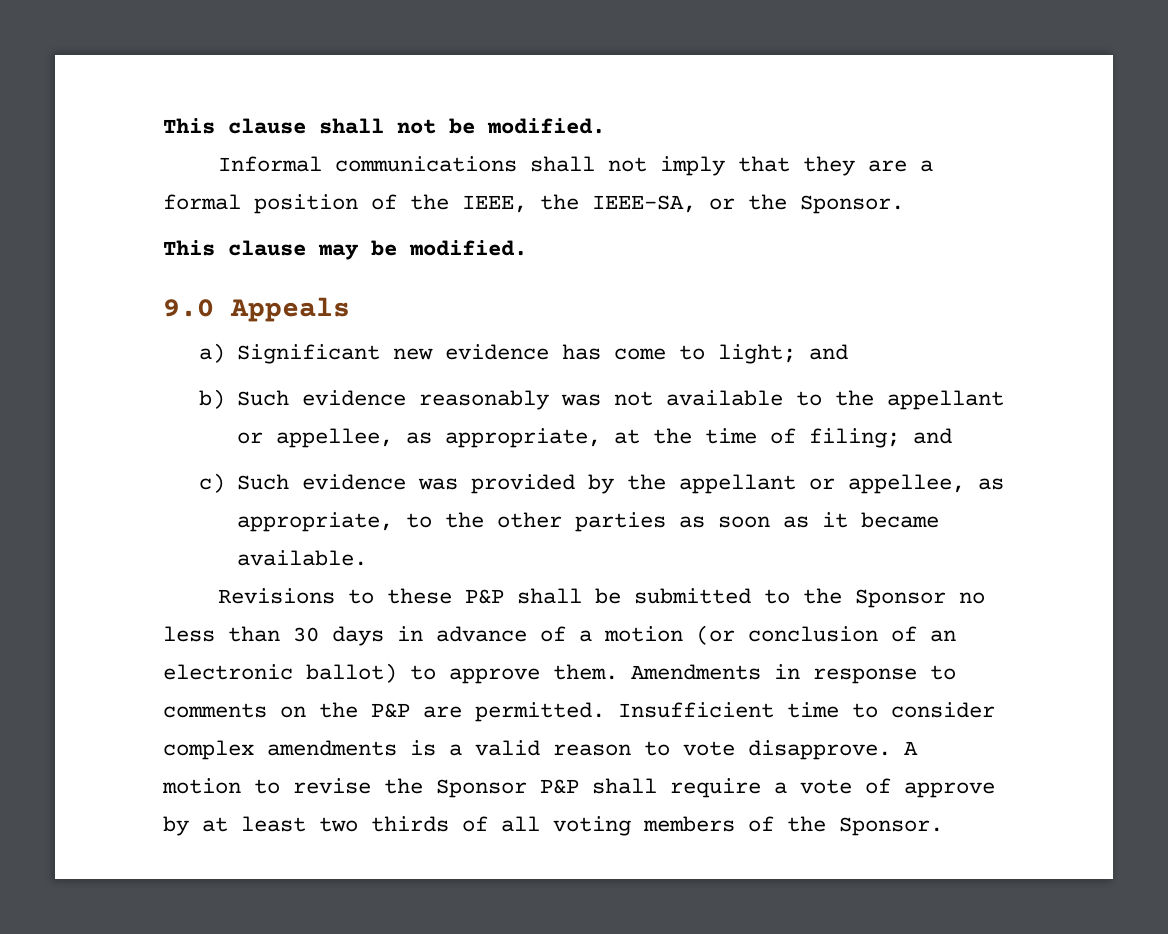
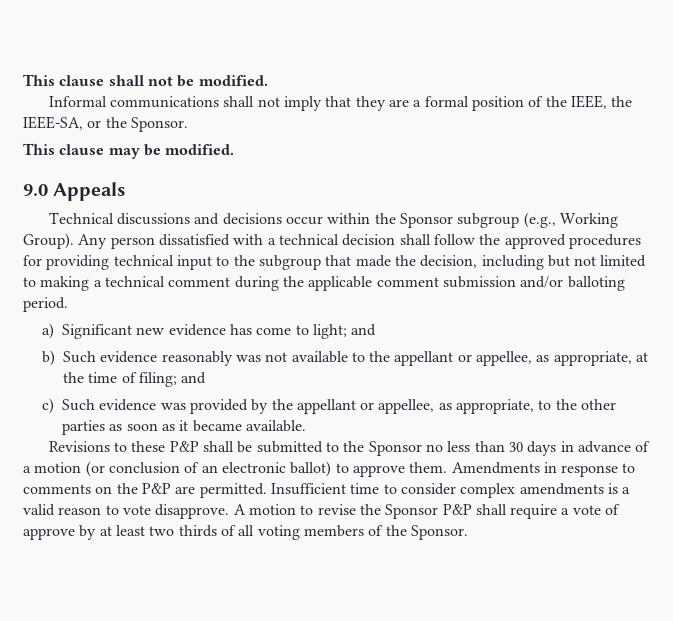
+ Technical discussions and decisions occur within the Sponsor subgroup (e.g., Working Group). Any person dissatisfied with a technical decision shall follow the approved procedures for providing technical input to the subgroup that made the decision, including but not limited to making a technical comment during the applicable comment submission and/or balloting period.

